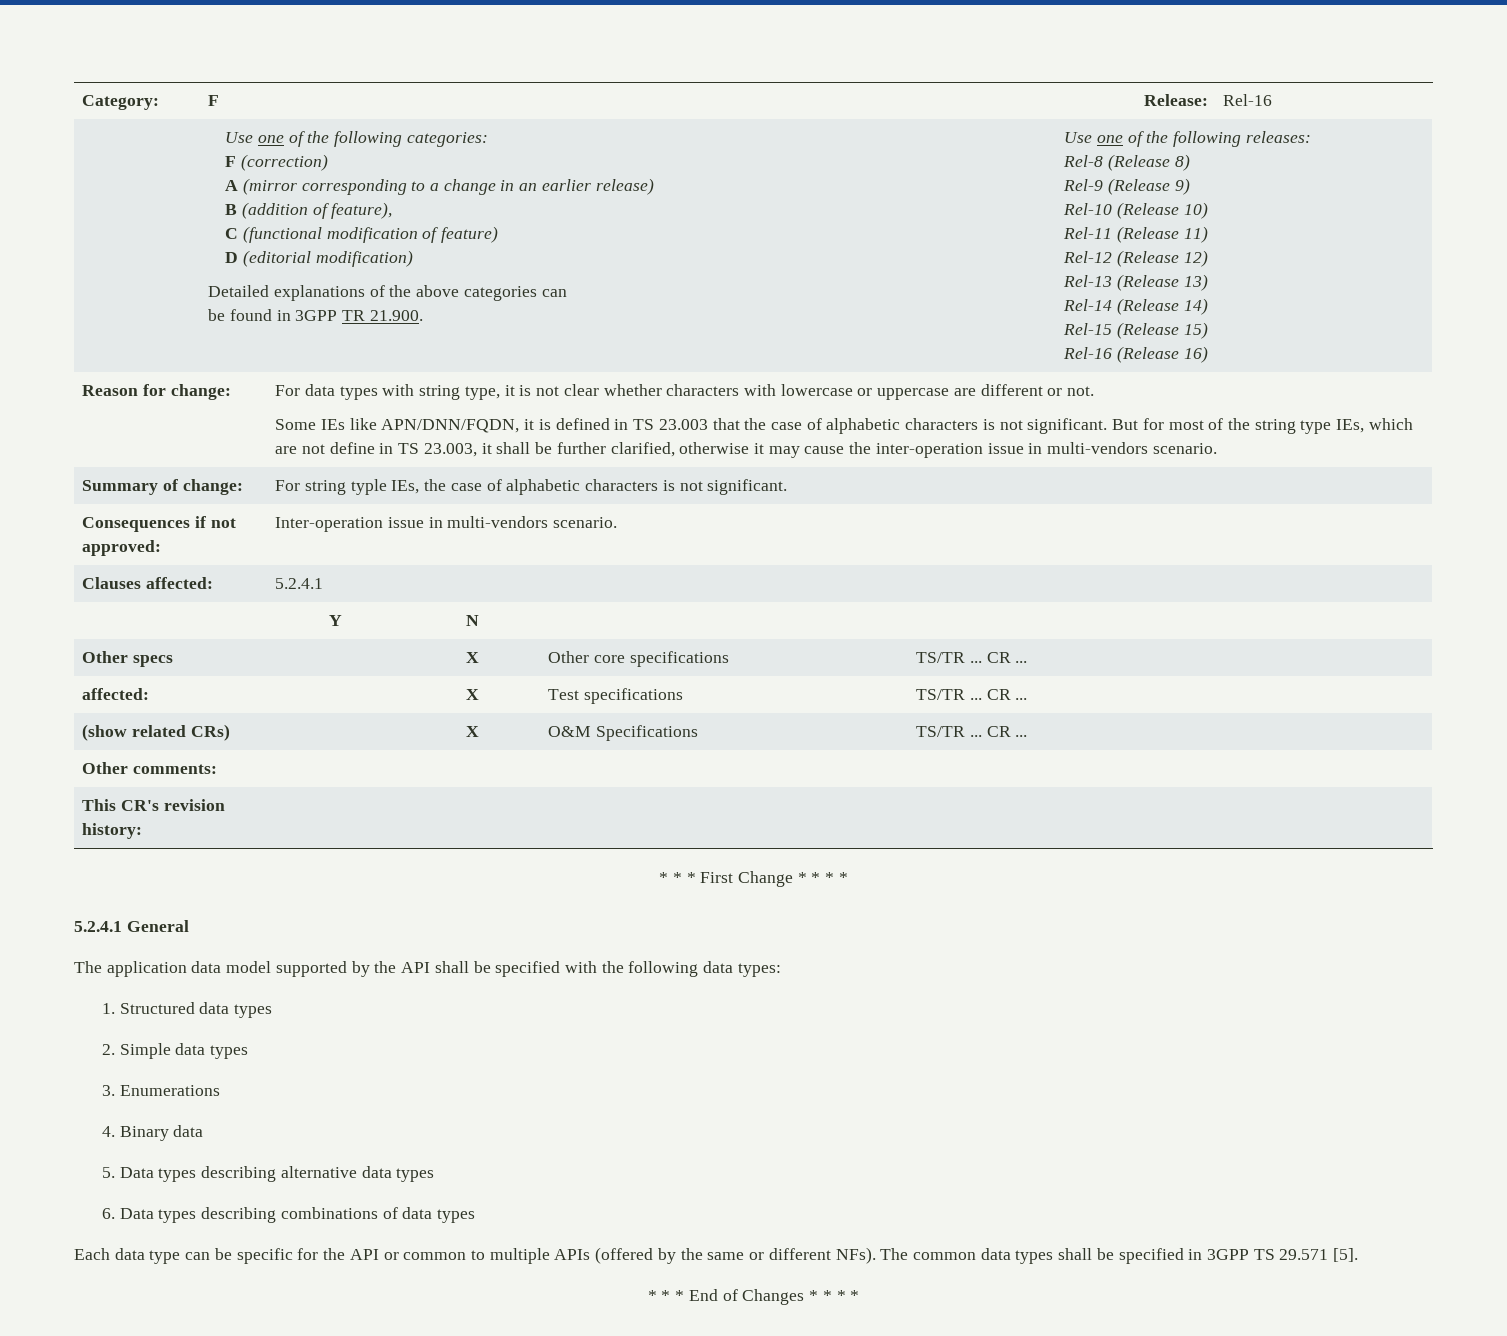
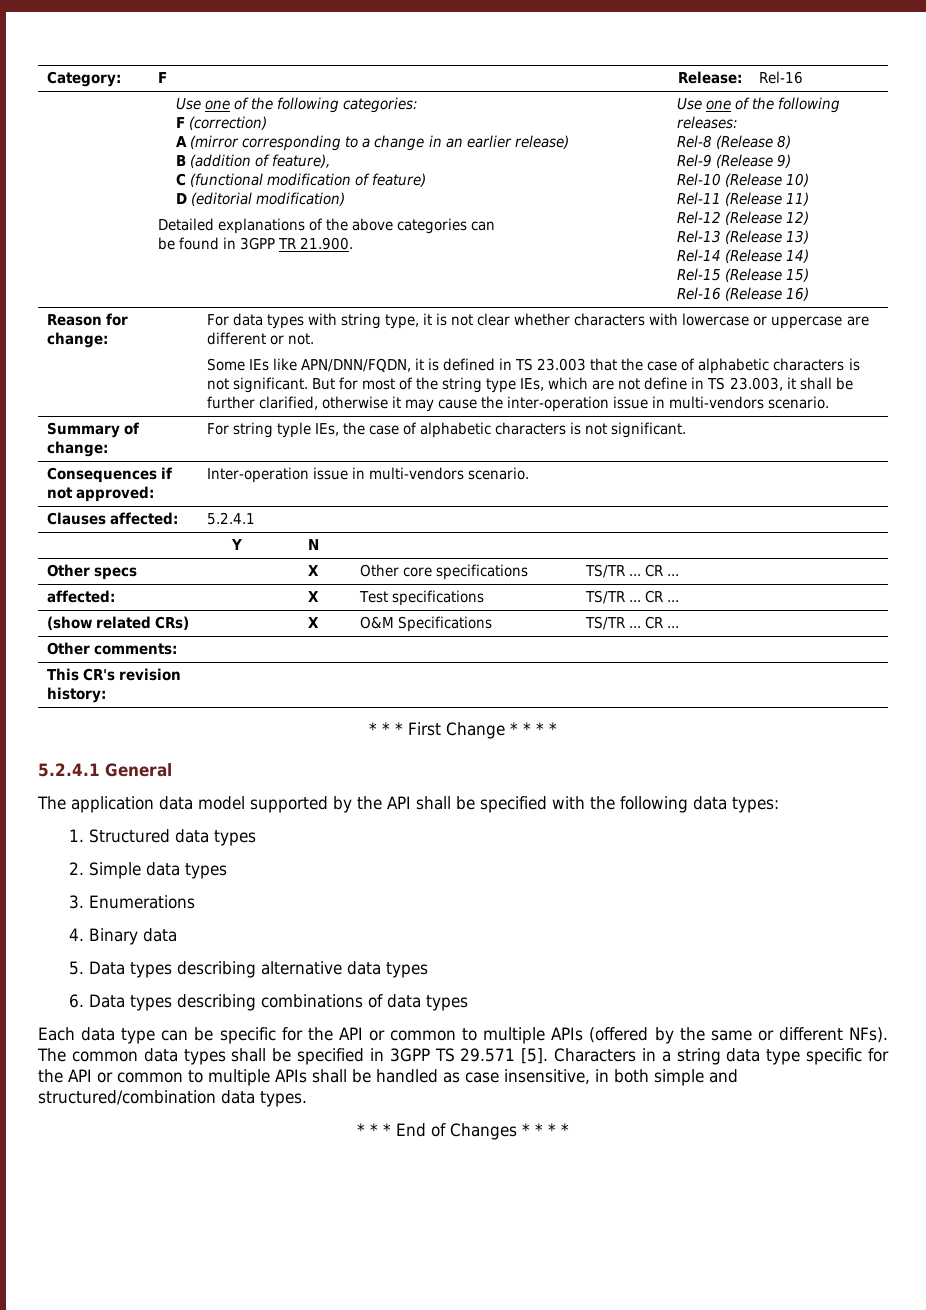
+ Characters in a string data type specific for the API or common to multiple APIs shall be handled as case insensitive, in both simple and structured/combination data types.

